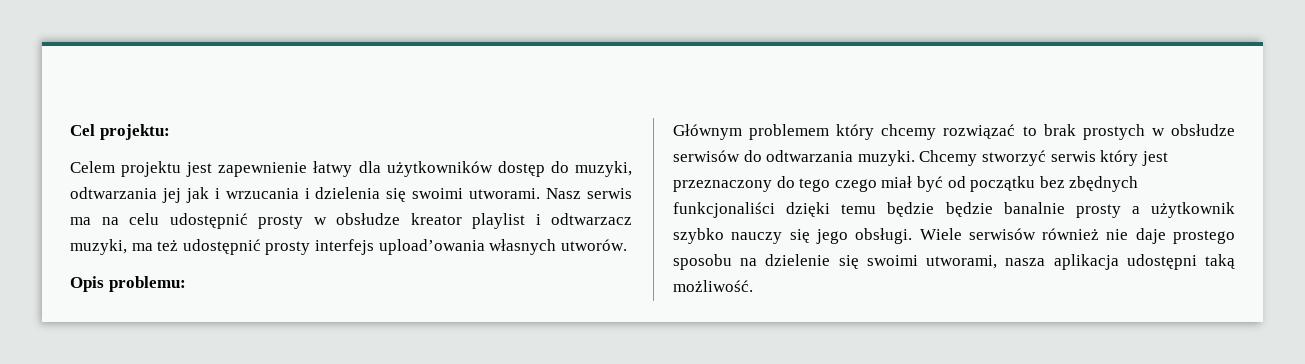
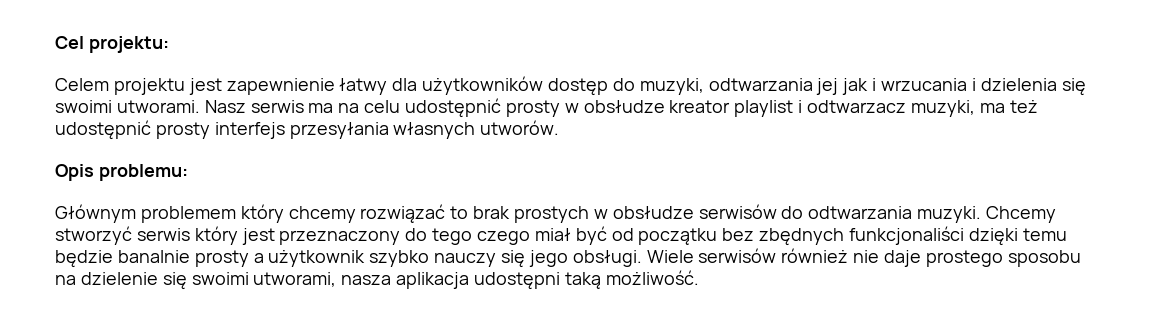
- Nasz serwis ma na celu udostępnić prosty w obsłudze kreator playlist i odtwarzacz muzyki, ma też udostępnić prosty interfejs upload’owania własnych utworów.
+ Nasz serwis ma na celu udostępnić prosty w obsłudze kreator playlist i odtwarzacz muzyki, ma też udostępnić prosty interfejs przesyłania własnych utworów.
- Chcemy stworzyć serwis który jest przeznaczony do tego czego miał być od początku bez zbędnych funkcjonaliści dzięki temu będzie będzie banalnie prosty a użytkownik szybko nauczy się jego obsługi.
+ Chcemy stworzyć serwis który jest przeznaczony do tego czego miał być od początku bez zbędnych funkcjonaliści dzięki temu będzie banalnie prosty a użytkownik szybko nauczy się jego obsługi.

